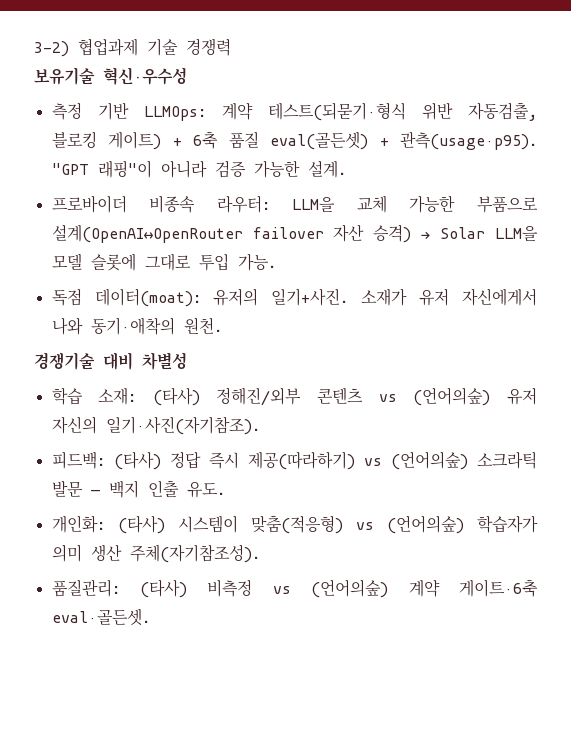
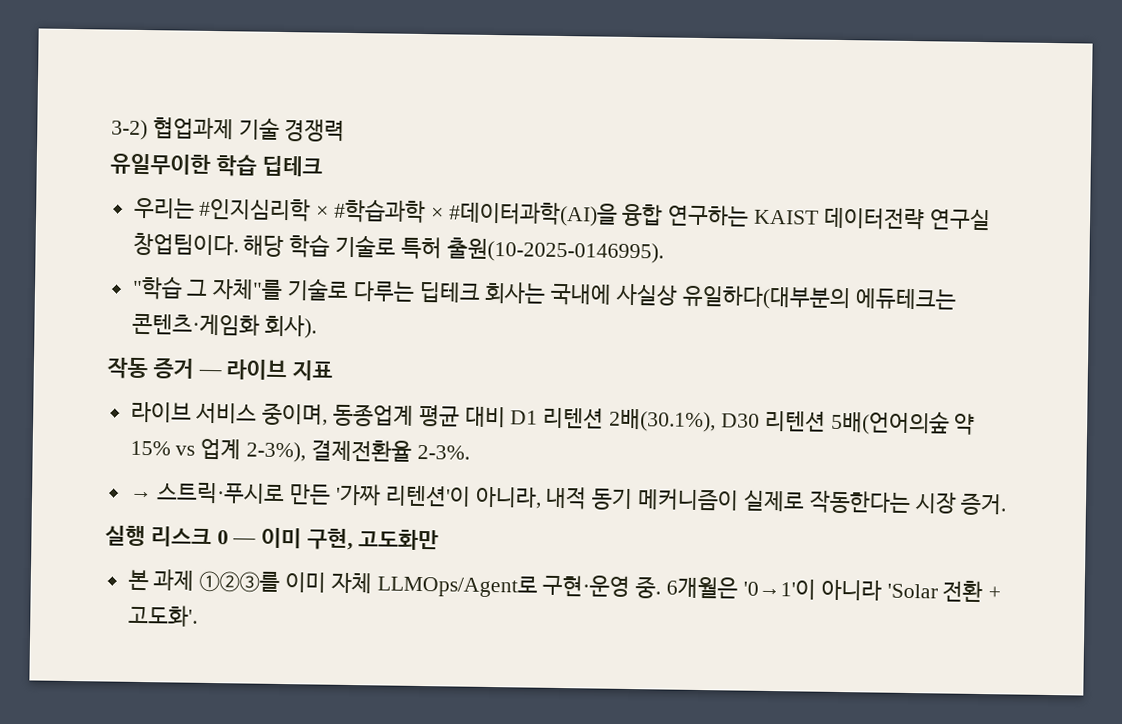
- 보유기술 혁신·우수성
- 측정 기반 LLMOps: 계약 테스트(되묻기·형식 위반 자동검출, 블로킹 게이트) + 6축 품질 eval(골든셋) + 관측(usage·p95). "GPT 래핑"이 아니라 검증 가능한 설계.
- 프로바이더 비종속 라우터: LLM을 교체 가능한 부품으로 설계(OpenAI↔OpenRouter failover 자산 승격) → Solar LLM을 모델 슬롯에 그대로 투입 가능.
- 독점 데이터(moat): 유저의 일기+사진. 소재가 유저 자신에게서 나와 동기·애착의 원천.
- 경쟁기술 대비 차별성
- 학습 소재: (타사) 정해진/외부 콘텐츠 vs (언어의숲) 유저 자신의 일기·사진(자기참조).
- 피드백: (타사) 정답 즉시 제공(따라하기) vs (언어의숲) 소크라틱 발문 — 백지 인출 유도.
- 개인화: (타사) 시스템이 맞춤(적응형) vs (언어의숲) 학습자가 의미 생산 주체(자기참조성).
- 품질관리: (타사) 비측정 vs (언어의숲) 계약 게이트·6축 eval·골든셋.
+ 유일무이한 학습 딥테크
+ 우리는 #인지심리학 × #학습과학 × #데이터과학(AI)을 융합 연구하는 KAIST 데이터전략 연구실 창업팀이다. 해당 학습 기술로 특허 출원(10-2025-0146995).
+ "학습 그 자체"를 기술로 다루는 딥테크 회사는 국내에 사실상 유일하다(대부분의 에듀테크는 콘텐츠·게임화 회사).
+ 작동 증거 — 라이브 지표
+ 라이브 서비스 중이며, 동종업계 평균 대비 D1 리텐션 2배(30.1%), D30 리텐션 5배(언어의숲 약 15% vs 업계 2-3%), 결제전환율 2-3%.
+ → 스트릭·푸시로 만든 '가짜 리텐션'이 아니라, 내적 동기 메커니즘이 실제로 작동한다는 시장 증거.
+ 실행 리스크 0 — 이미 구현, 고도화만
+ 본 과제 ①②③를 이미 자체 LLMOps/Agent로 구현·운영 중. 6개월은 '0→1'이 아니라 'Solar 전환 + 고도화'.

